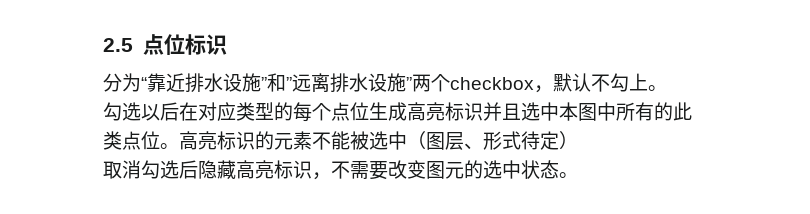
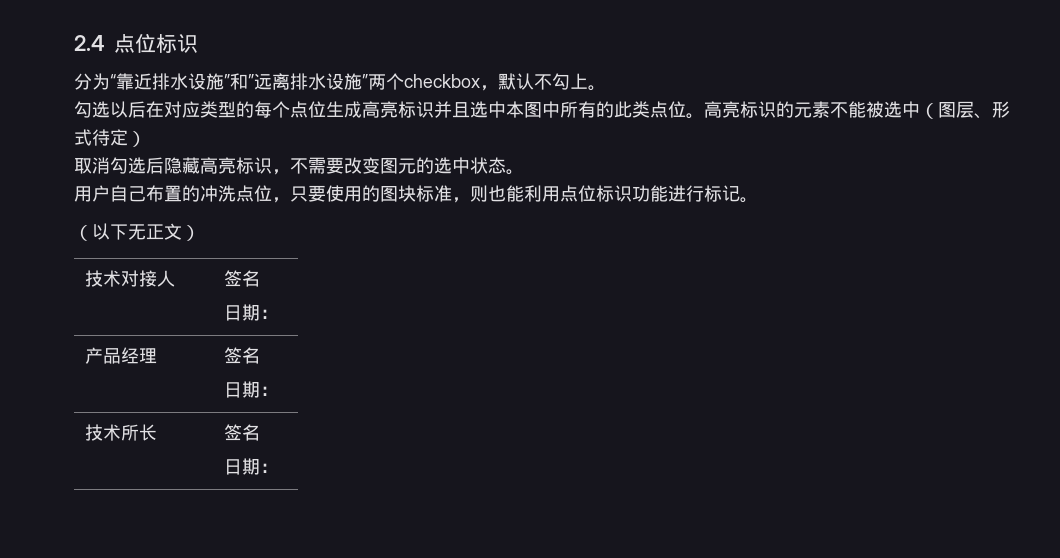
- 2.5点位标识
+ 2.4点位标识
+ 用户自己布置的冲洗点位，只要使用的图块标准，则也能利用点位标识功能进行标记。
+ （以下无正文）
+ 技术对接人 | 签名
+ 日期：
+ 产品经理 | 签名
+ 日期：
+ 技术所长 | 签名
+ 日期：

